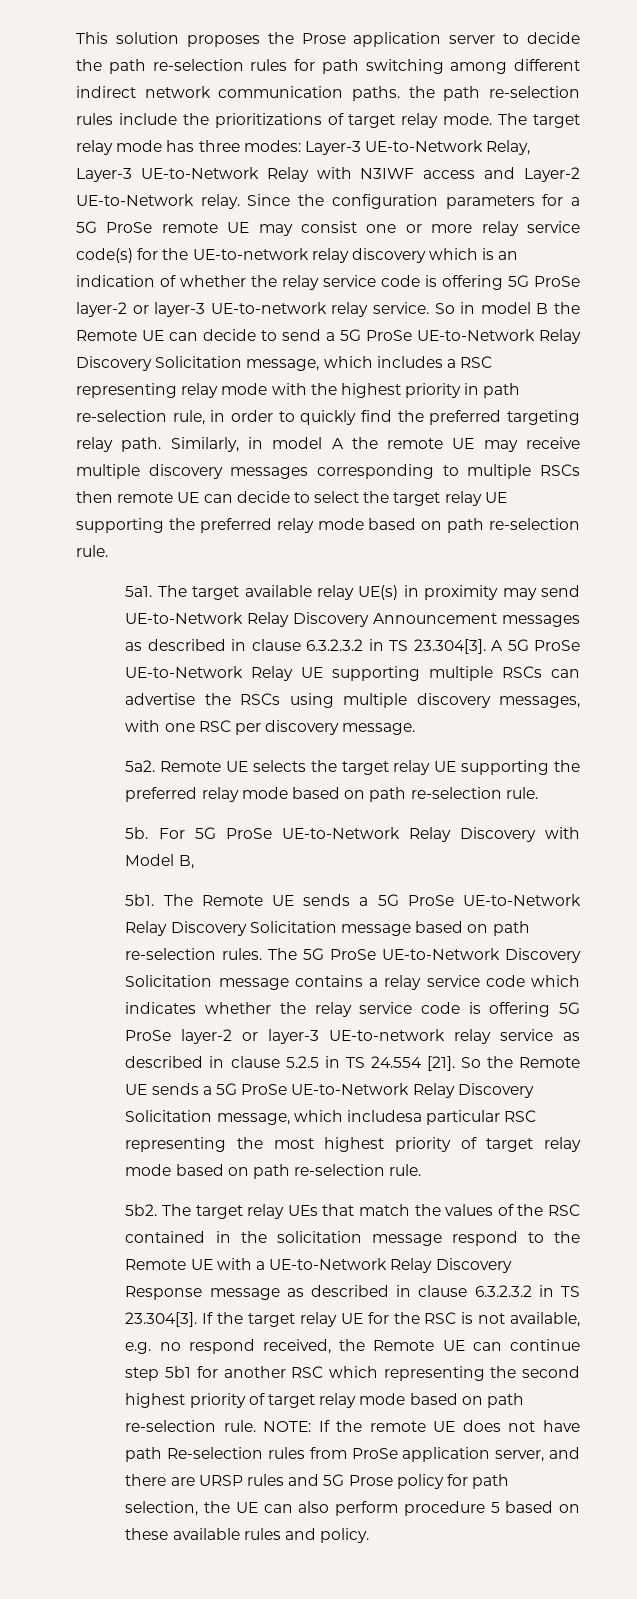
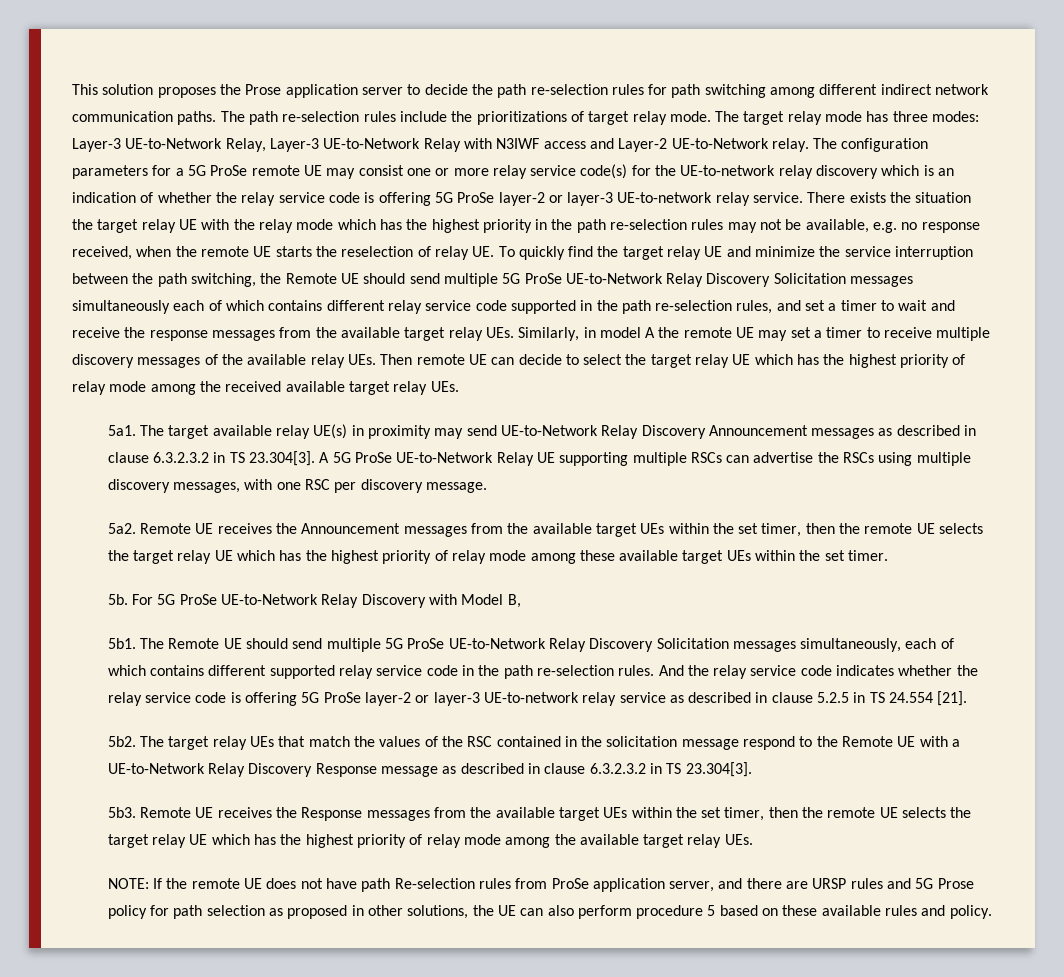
- This solution proposes the Prose application server to decide the path re-selection rules for path switching among different indirect network communication paths. the path re-selection rules include the prioritizations of target relay mode.
+ This solution proposes the Prose application server to decide the path re-selection rules for path switching among different indirect network communication paths. The path re-selection rules include the prioritizations of target relay mode.
- Since the configuration parameters for a 5G ProSe remote UE may consist one or more relay service code(s) for the UE-to-network relay discovery which is an indication of whether the relay service code is offering 5G ProSe layer-2 or layer-3 UE-to-network relay service.
+ The configuration parameters for a 5G ProSe remote UE may consist one or more relay service code(s) for the UE-to-network relay discovery which is an indication of whether the relay service code is offering 5G ProSe layer-2 or layer-3 UE-to-network relay service.
- So in model B the Remote UE can decide to send a 5G ProSe UE-to-Network Relay Discovery Solicitation message, which includes a RSC representing relay mode with the highest priority in path re-selection rule, in order to quickly find the preferred targeting relay path. Similarly, in model A the remote UE may receive multiple discovery messages corresponding to multiple RSCs then remote UE can decide to select the target relay UE supporting the preferred relay mode based on path re-selection rule.
+ There exists the situation the target relay UE with the relay mode which has the highest priority in the path re-selection rules may not be available, e.g. no response received, when the remote UE starts the reselection of relay UE. To quickly find the target relay UE and minimize the service interruption between the path switching, the Remote UE should send multiple 5G ProSe UE-to-Network Relay Discovery Solicitation messages simultaneously each of which contains different relay service code supported in the path re-selection rules, and set a timer to wait and receive the response messages from the available target relay UEs. Similarly, in model A the remote UE may set a timer to receive multiple discovery messages of the available relay UEs. Then remote UE can decide to select the target relay UE which has the highest priority of relay mode among the received available target relay UEs.
- Remote UE selects the target relay UE supporting the preferred relay mode based on path re-selection rule.
+ Remote UE receives the Announcement messages from the available target UEs within the set timer, then the remote UE selects the target relay UE which has the highest priority of relay mode among these available target UEs within the set timer.
- The Remote UE sends a 5G ProSe UE-to-Network Relay Discovery Solicitation message based on path re-selection rules. The 5G ProSe UE-to-Network Discovery Solicitation message contains a relay service code which indicates whether the relay service code is offering 5G ProSe layer-2 or layer-3 UE-to-network relay service as described in clause 5.2.5 in TS 24.554 [21]. So the Remote UE sends a 5G ProSe UE-to-Network Relay Discovery Solicitation message, which includesa particular RSC representing the most highest priority of target relay mode based on path re-selection rule.
+ The Remote UE should send multiple 5G ProSe UE-to-Network Relay Discovery Solicitation messages simultaneously, each of which contains different supported relay service code in the path re-selection rules. And the relay service code indicates whether the relay service code is offering 5G ProSe layer-2 or layer-3 UE-to-network relay service as described in clause 5.2.5 in TS 24.554 [21].
- The target relay UEs that match the values of the RSC contained in the solicitation message respond to the Remote UE with a UE-to-Network Relay Discovery Response message as described in clause 6.3.2.3.2 in TS 23.304[3]. If the target relay UE for the RSC is not available, e.g. no respond received, the Remote UE can continue step 5b1 for another RSC which representing the second highest priority of target relay mode based on path re-selection rule. NOTE:
+ The target relay UEs that match the values of the RSC contained in the solicitation message respond to the Remote UE with a UE-to-Network Relay Discovery Response message as described in clause 6.3.2.3.2 in TS 23.304[3].
+ 5b3. Remote UE receives the Response messages from the available target UEs within the set timer, then the remote UE selects the target relay UE which has the highest priority of relay mode among the available target relay UEs.
+ NOTE:
- If the remote UE does not have path Re-selection rules from ProSe application server, and there are URSP rules and 5G Prose policy for path selection, the UE can also perform procedure 5 based on these available rules and policy.
+ If the remote UE does not have path Re-selection rules from ProSe application server, and there are URSP rules and 5G Prose policy for path selection as proposed in other solutions, the UE can also perform procedure 5 based on these available rules and policy.

